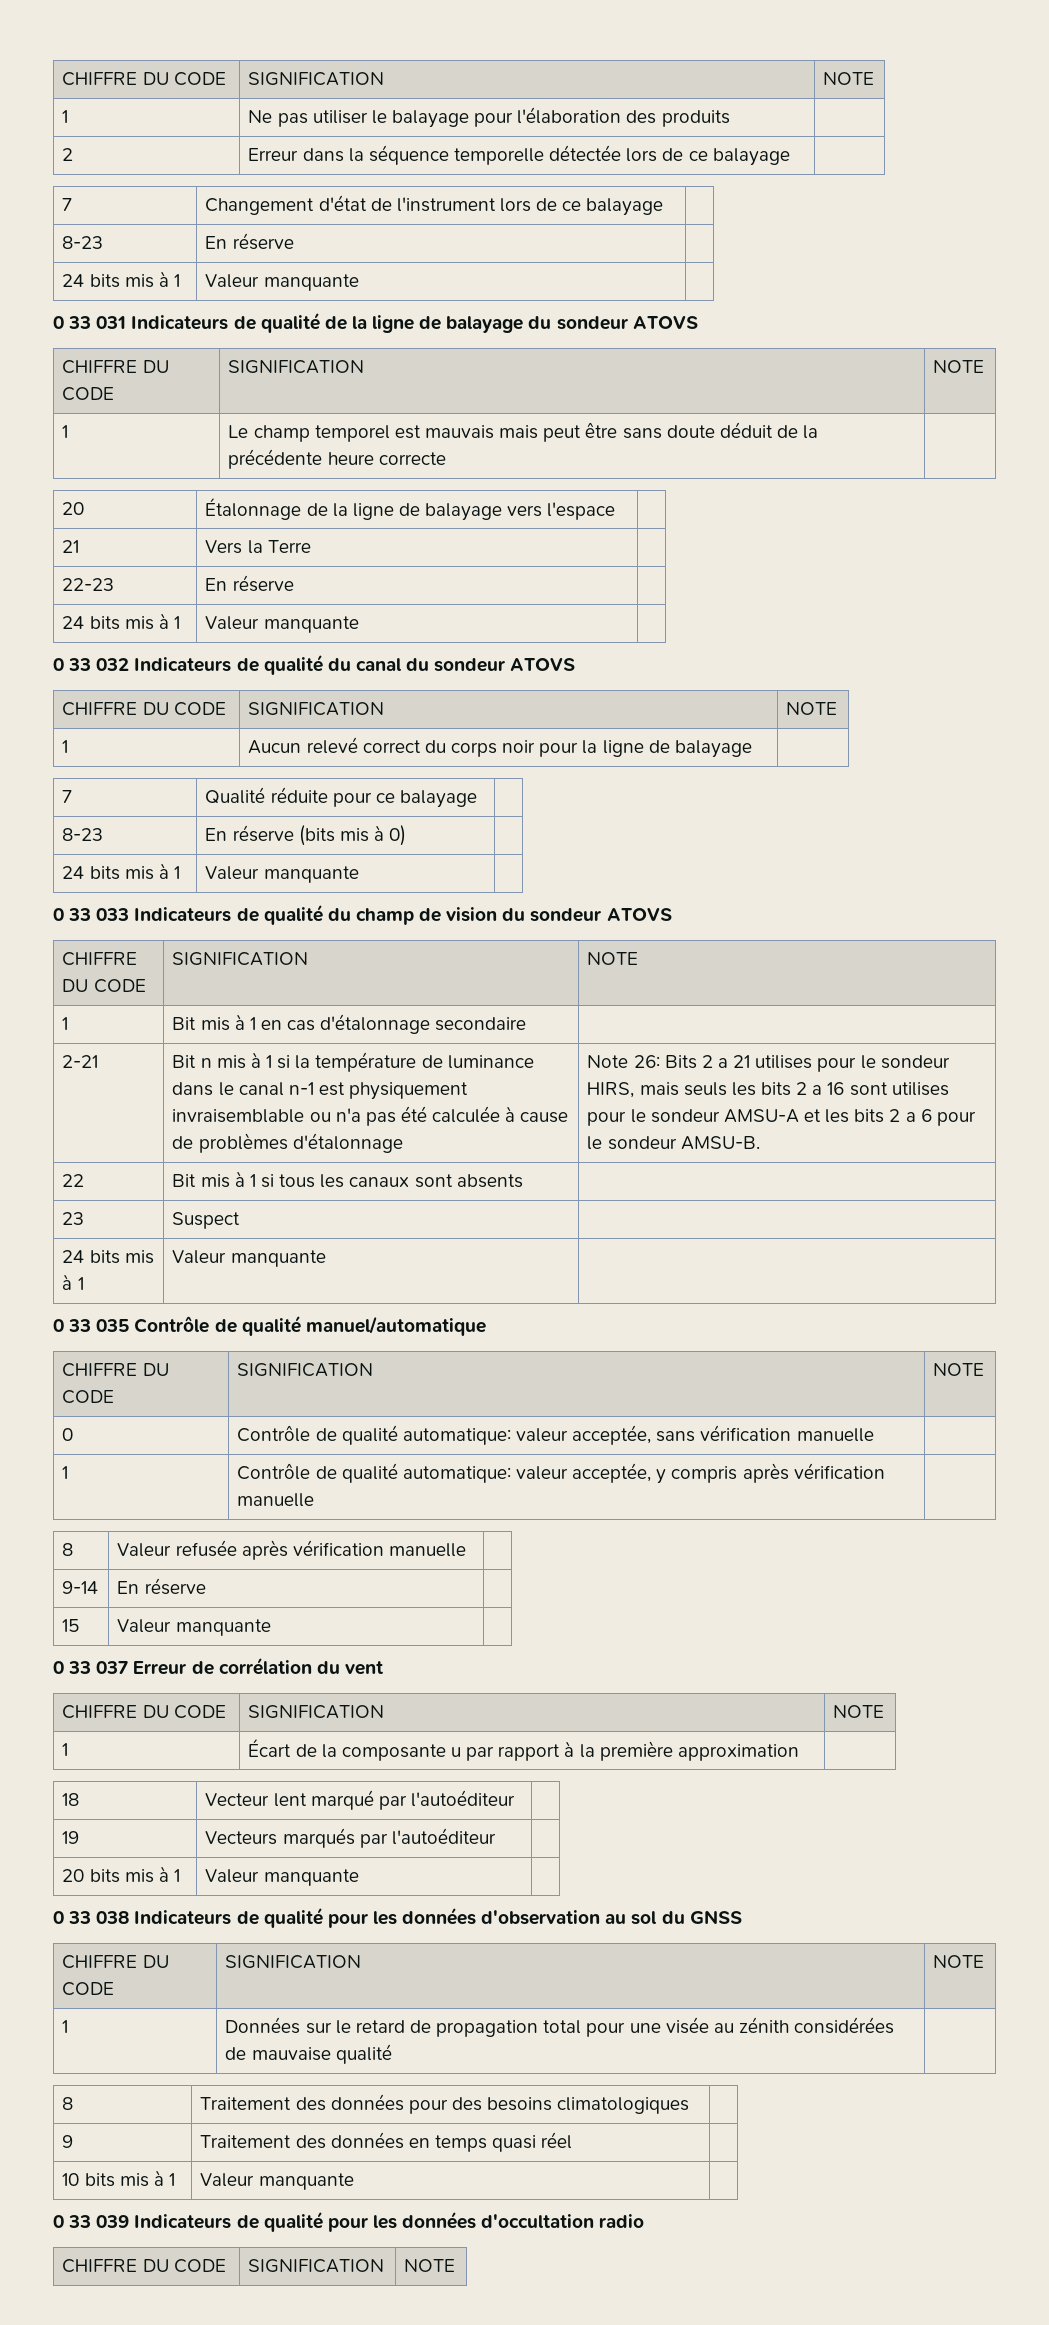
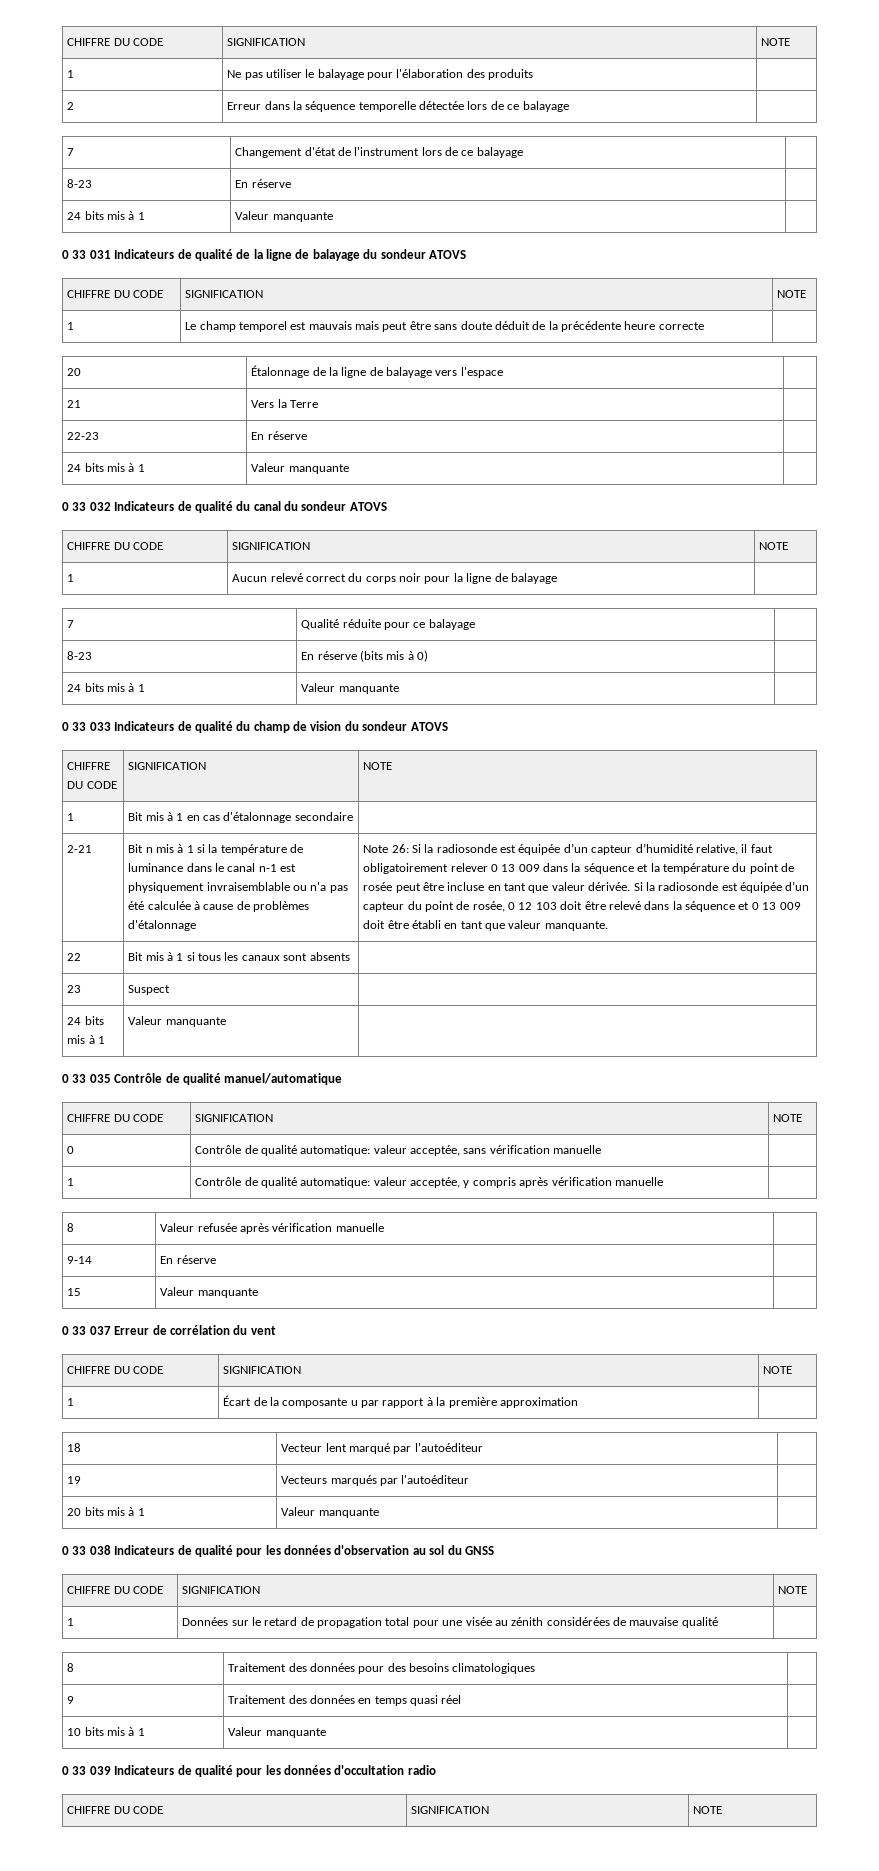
- Note 26: Bits 2 a 21 utilises pour le sondeur HIRS, mais seuls les bits 2 a 16 sont utilises pour le sondeur AMSU-A et les bits 2 a 6 pour le sondeur AMSU-B.
+ Note 26: Si la radiosonde est équipée d’un capteur d’humidité relative, il faut obligatoirement relever 0 13 009 dans la séquence et la température du point de rosée peut être incluse en tant que valeur dérivée. Si la radiosonde est équipée d’un capteur du point de rosée, 0 12 103 doit être relevé dans la séquence et 0 13 009 doit être établi en tant que valeur manquante.

